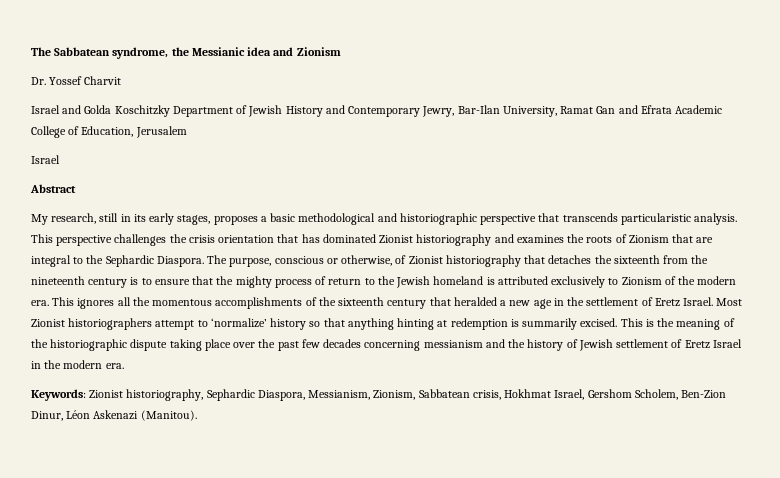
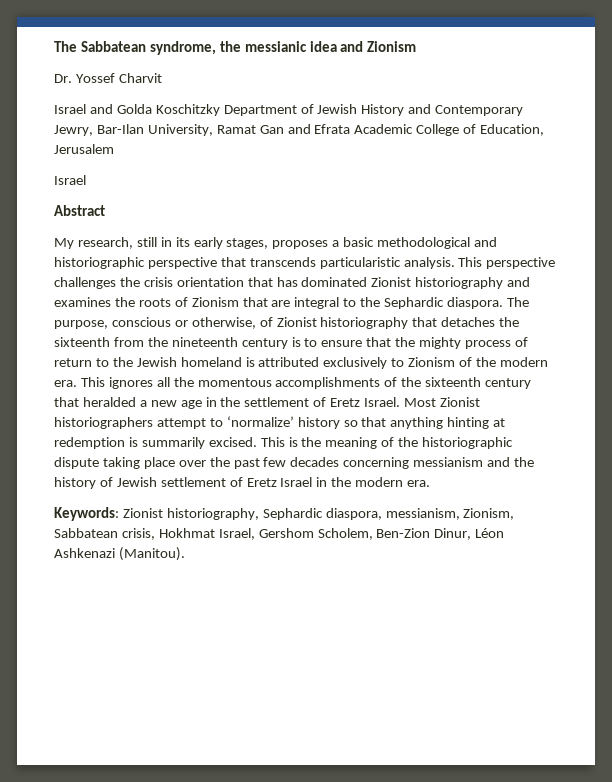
- The Sabbatean syndrome, the Messianic idea and Zionism
+ The Sabbatean syndrome, the messianic idea and Zionism
- This perspective challenges the crisis orientation that has dominated Zionist historiography and examines the roots of Zionism that are integral to the Sephardic Diaspora.
+ This perspective challenges the crisis orientation that has dominated Zionist historiography and examines the roots of Zionism that are integral to the Sephardic diaspora.
- Keywords: Zionist historiography, Sephardic Diaspora, Messianism, Zionism, Sabbatean crisis, Hokhmat Israel, Gershom Scholem, Ben-Zion Dinur, Léon Askenazi (Manitou).
+ Keywords: Zionist historiography, Sephardic diaspora, messianism, Zionism, Sabbatean crisis, Hokhmat Israel, Gershom Scholem, Ben-Zion Dinur, Léon Ashkenazi (Manitou).

